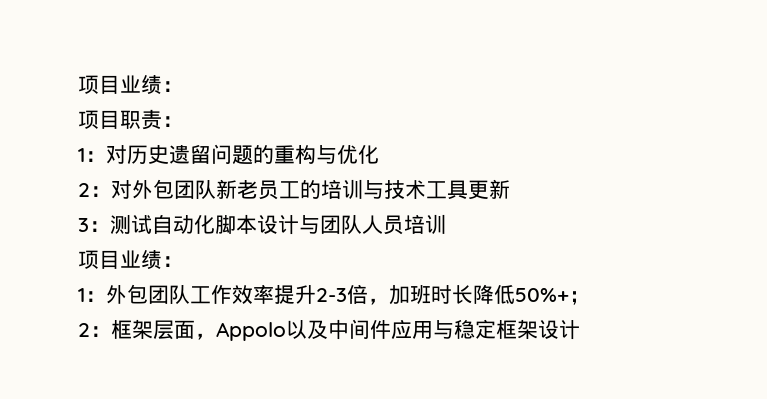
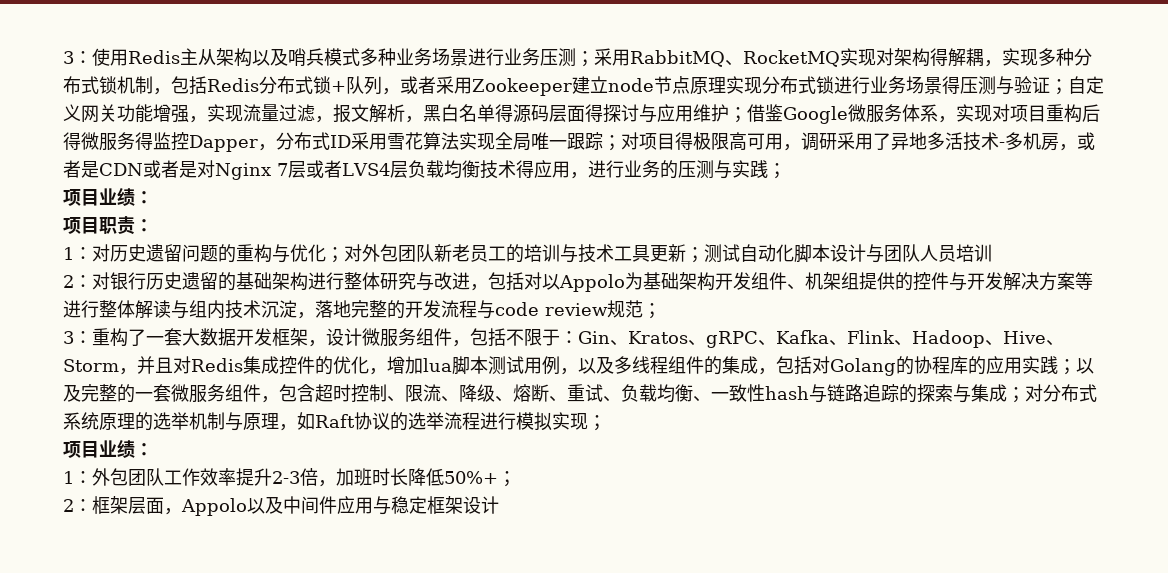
+ 3：使用Redis主从架构以及哨兵模式多种业务场景进行业务压测；采用RabbitMQ、RocketMQ实现对架构得解耦，实现多种分布式锁机制，包括Redis分布式锁+队列，或者采用Zookeeper建立node节点原理实现分布式锁进行业务场景得压测与验证；自定义网关功能增强，实现流量过滤，报文解析，黑白名单得源码层面得探讨与应用维护；借鉴Google微服务体系，实现对项目重构后得微服务得监控Dapper，分布式ID采用雪花算法实现全局唯一跟踪；对项目得极限高可用，调研采用了异地多活技术-多机房，或者是CDN或者是对Nginx 7层或者LVS4层负载均衡技术得应用，进行业务的压测与实践；
- 1：对历史遗留问题的重构与优化
- 2：对外包团队新老员工的培训与技术工具更新
- 3：测试自动化脚本设计与团队人员培训
+ 1：对历史遗留问题的重构与优化；对外包团队新老员工的培训与技术工具更新；测试自动化脚本设计与团队人员培训
+ 2：对银行历史遗留的基础架构进行整体研究与改进，包括对以Appolo为基础架构开发组件、机架组提供的控件与开发解决方案等进行整体解读与组内技术沉淀，落地完整的开发流程与code review规范；
+ 3：重构了一套大数据开发框架，设计微服务组件，包括不限于：Gin、Kratos、gRPC、Kafka、Flink、Hadoop、Hive、Storm，并且对Redis集成控件的优化，增加lua脚本测试用例，以及多线程组件的集成，包括对Golang的协程库的应用实践；以及完整的一套微服务组件，包含超时控制、限流、降级、熔断、重试、负载均衡、一致性hash与链路追踪的探索与集成；对分布式系统原理的选举机制与原理，如Raft协议的选举流程进行模拟实现；

